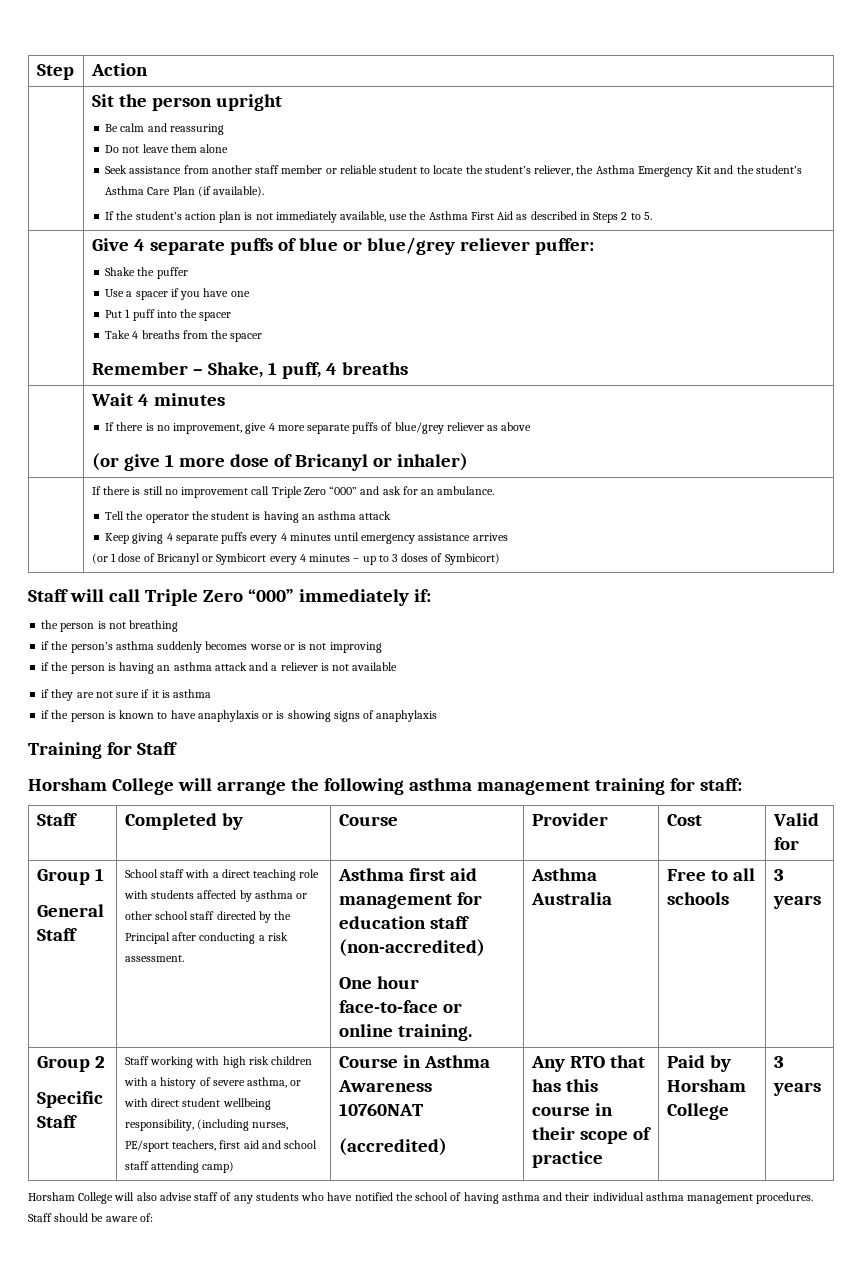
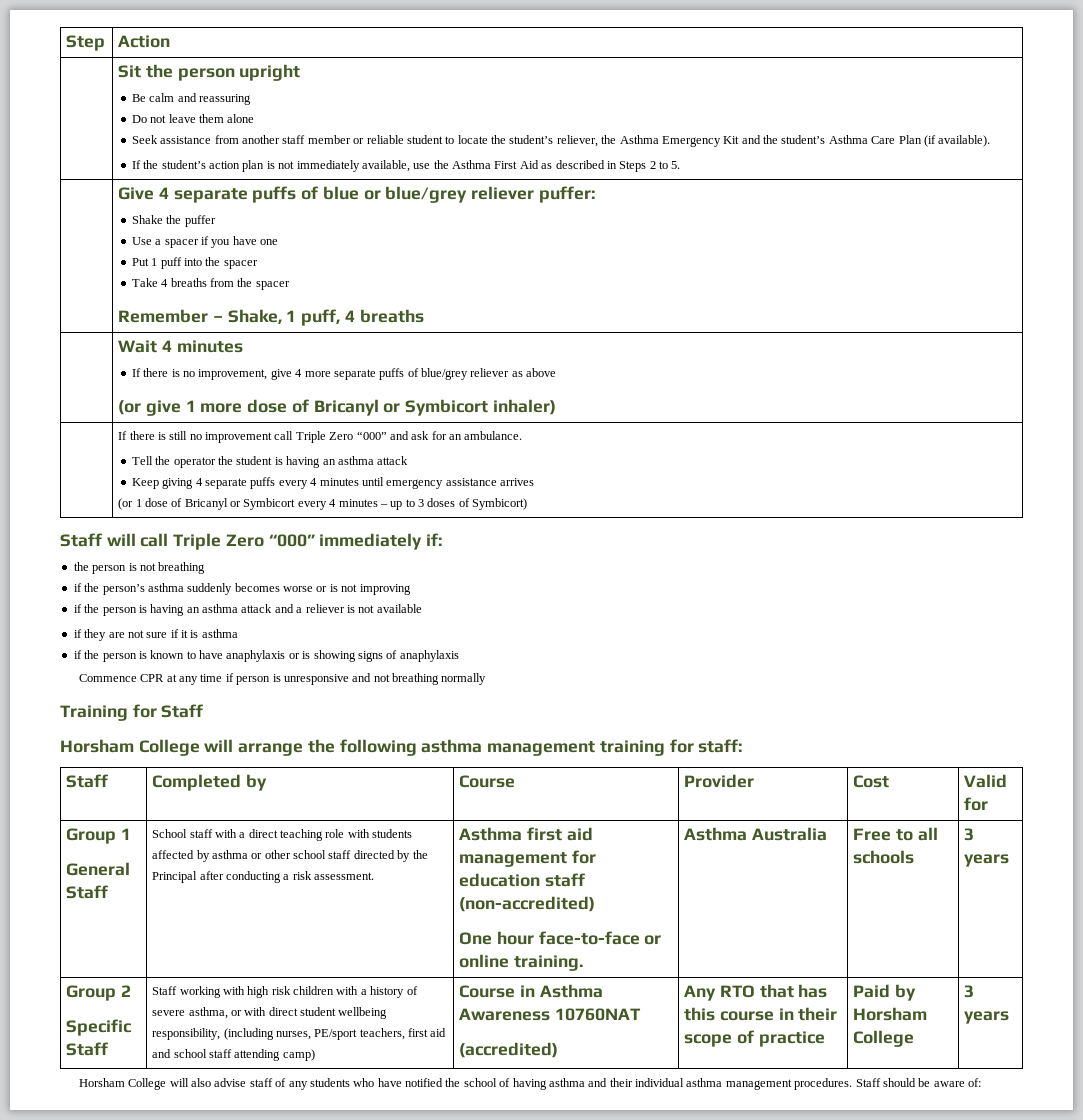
  | Wait 4 minutes
  If there is no improvement, give 4 more separate puffs of blue/grey reliever as above
- (or give 1 more dose of Bricanyl or inhaler)
+ (or give 1 more dose of Bricanyl or Symbicort inhaler)
+ Commence CPR at any time if person is unresponsive and not breathing normally

